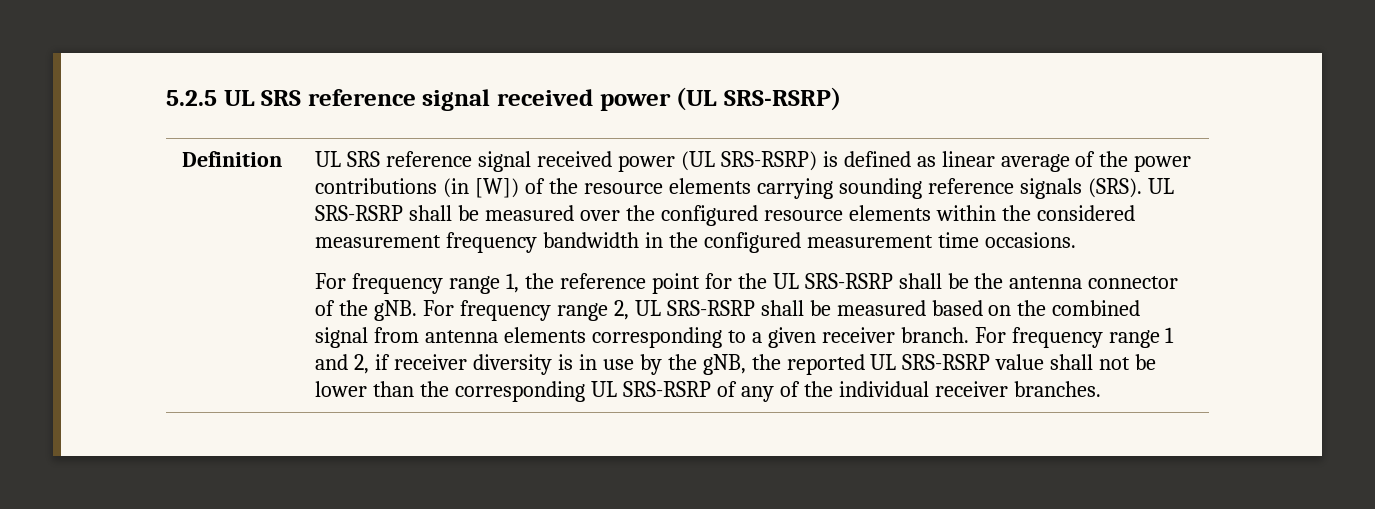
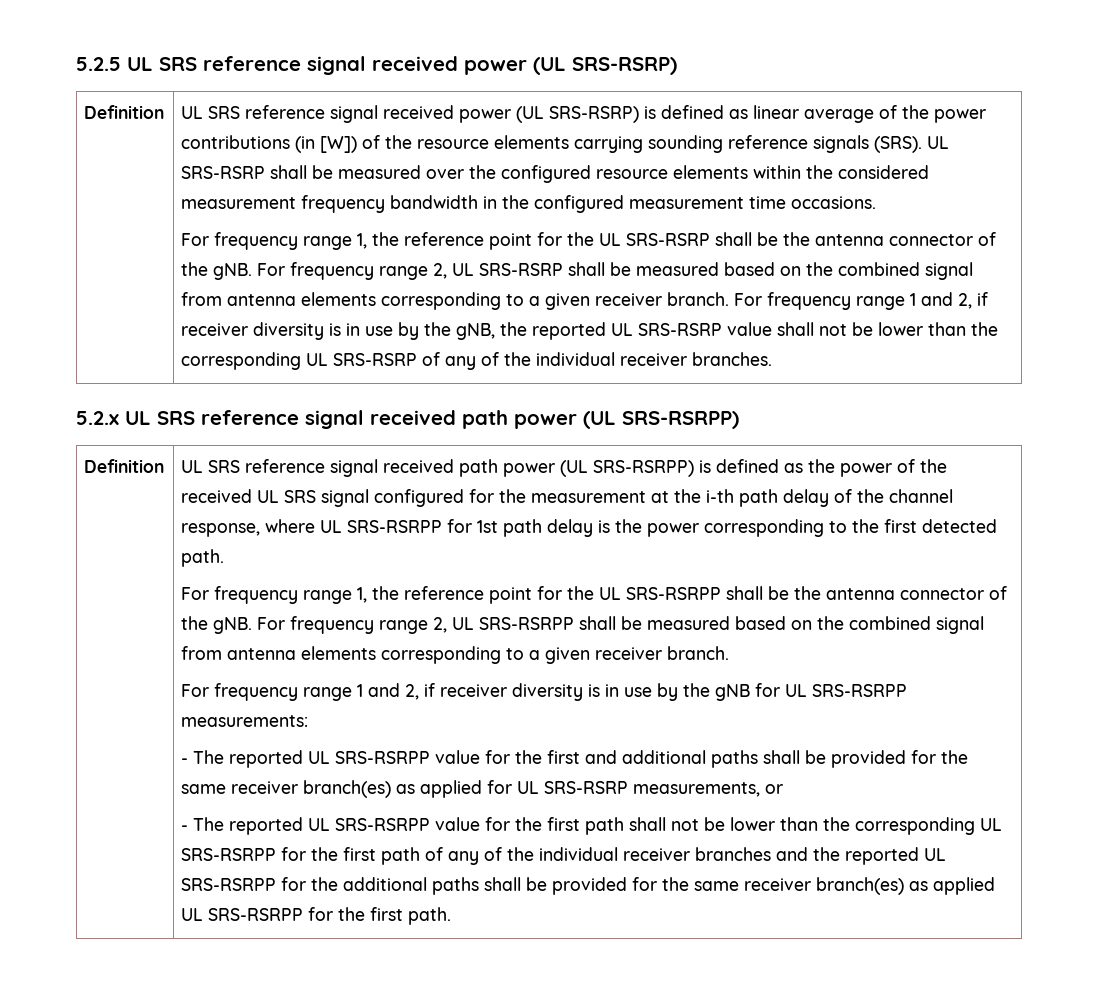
+ 5.2.x UL SRS reference signal received path power (UL SRS-RSRPP)
+ Definition | UL SRS reference signal received path power (UL SRS-RSRPP) is defined as the power of the received UL SRS signal configured for the measurement at the i-th path delay of the channel response, where UL SRS-RSRPP for 1st path delay is the power corresponding to the first detected path.
+ For frequency range 1, the reference point for the UL SRS-RSRPP shall be the antenna connector of the gNB. For frequency range 2, UL SRS-RSRPP shall be measured based on the combined signal from antenna elements corresponding to a given receiver branch.
+ For frequency range 1 and 2, if receiver diversity is in use by the gNB for UL SRS-RSRPP measurements:
+ - The reported UL SRS-RSRPP value for the first and additional paths shall be provided for the same receiver branch(es) as applied for UL SRS-RSRP measurements, or
+ - The reported UL SRS-RSRPP value for the first path shall not be lower than the corresponding UL SRS-RSRPP for the first path of any of the individual receiver branches and the reported UL SRS-RSRPP for the additional paths shall be provided for the same receiver branch(es) as applied UL SRS-RSRPP for the first path.

